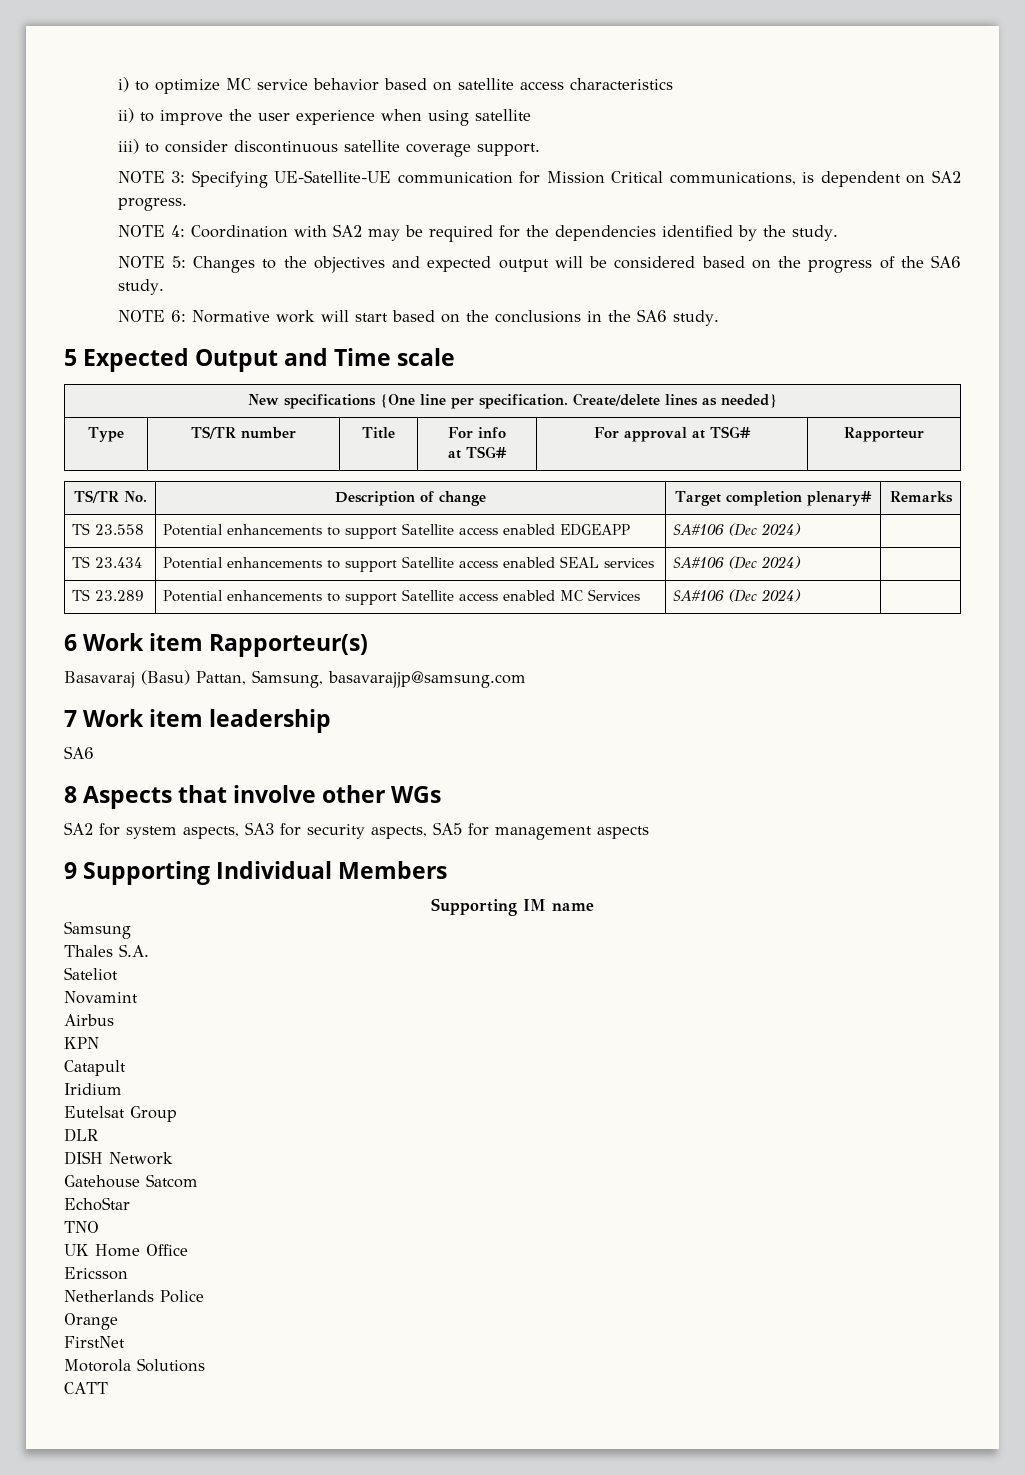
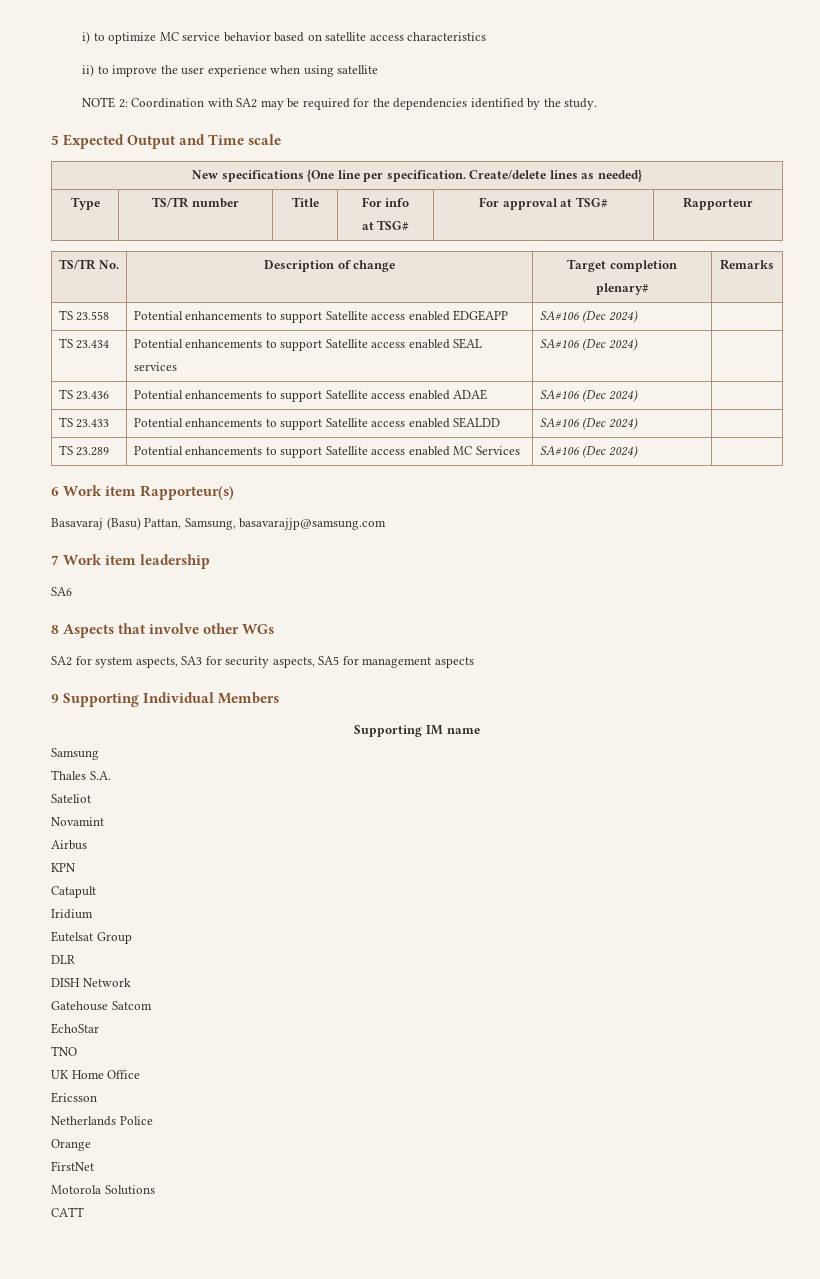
- iii) to consider discontinuous satellite coverage support.
- NOTE 3: Specifying UE-Satellite-UE communication for Mission Critical communications, is dependent on SA2 progress.
- NOTE 4: Coordination with SA2 may be required for the dependencies identified by the study.
+ NOTE 2: Coordination with SA2 may be required for the dependencies identified by the study.
- NOTE 5: Changes to the objectives and expected output will be considered based on the progress of the SA6 study.
- NOTE 6: Normative work will start based on the conclusions in the SA6 study.
+ TS 23.436 | Potential enhancements to support Satellite access enabled ADAE | SA#106 (Dec 2024) |
+ TS 23.433 | Potential enhancements to support Satellite access enabled SEALDD | SA#106 (Dec 2024) |

